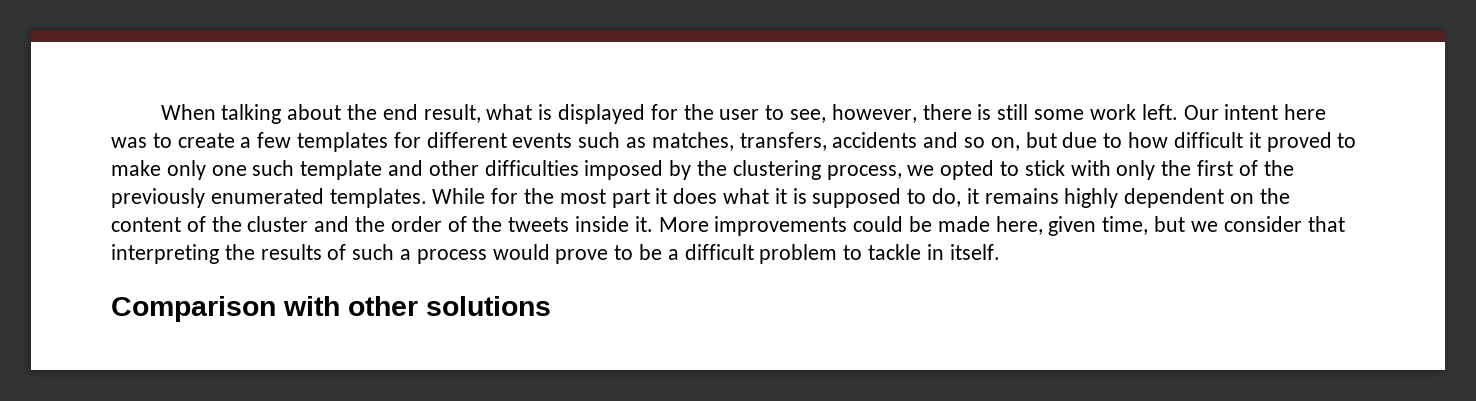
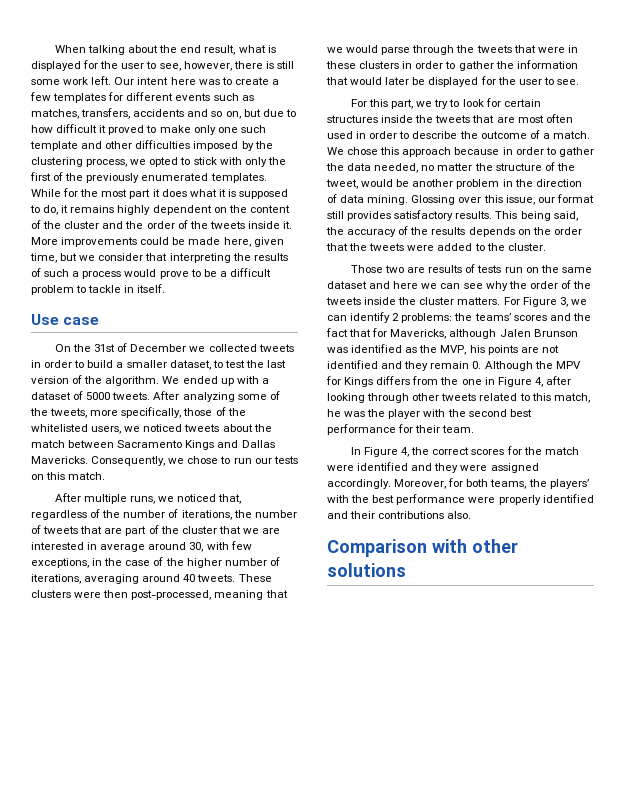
+ Use case
+ On the 31st of December we collected tweets in order to build a smaller dataset, to test the last version of the algorithm. We ended up with a dataset of 5000 tweets. After analyzing some of the tweets, more specifically, those of the whitelisted users, we noticed tweets about the match between Sacramento Kings and Dallas Mavericks. Consequently, we chose to run our tests on this match.
+ After multiple runs, we noticed that, regardless of the number of iterations, the number of tweets that are part of the cluster that we are interested in average around 30, with few exceptions, in the case of the higher number of iterations, averaging around 40 tweets. These clusters were then post-processed, meaning that we would parse through the tweets that were in these clusters in order to gather the information that would later be displayed for the user to see.
+ For this part, we try to look for certain structures inside the tweets that are most often used in order to describe the outcome of a match. We chose this approach because in order to gather the data needed, no matter the structure of the tweet, would be another problem in the direction of data mining. Glossing over this issue, our format still provides satisfactory results. This being said, the accuracy of the results depends on the order that the tweets were added to the cluster.
+ Those two are results of tests run on the same dataset and here we can see why the order of the tweets inside the cluster matters. For Figure 3, we can identify 2 problems: the teams’ scores and the fact that for Mavericks, although Jalen Brunson was identified as the MVP, his points are not identified and they remain 0. Although the MPV for Kings differs from the one in Figure 4, after looking through other tweets related to this match, he was the player with the second best performance for their team.
+ In Figure 4, the correct scores for the match were identified and they were assigned accordingly. Moreover, for both teams, the players’ with the best performance were properly identified and their contributions also.

